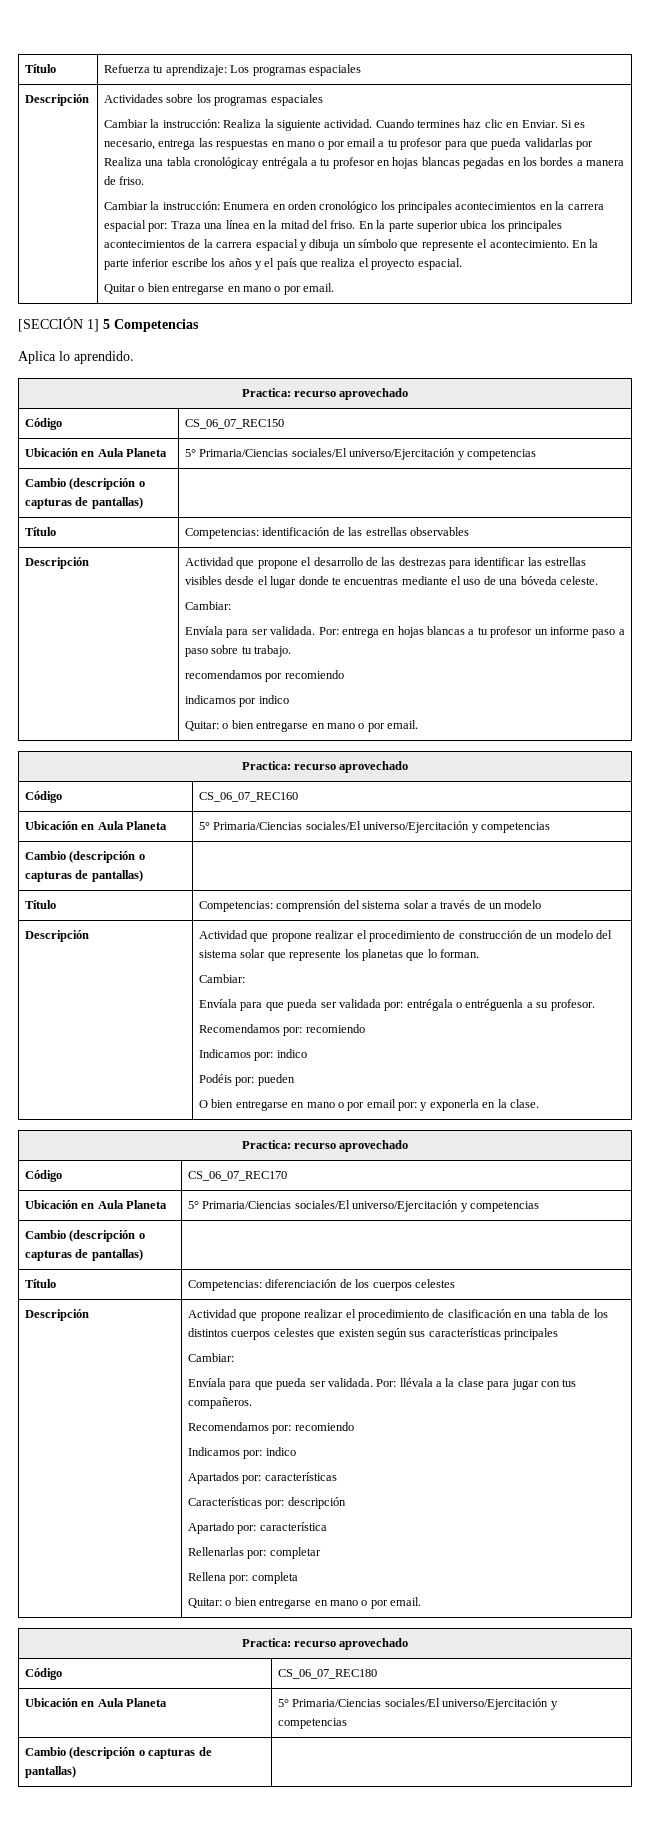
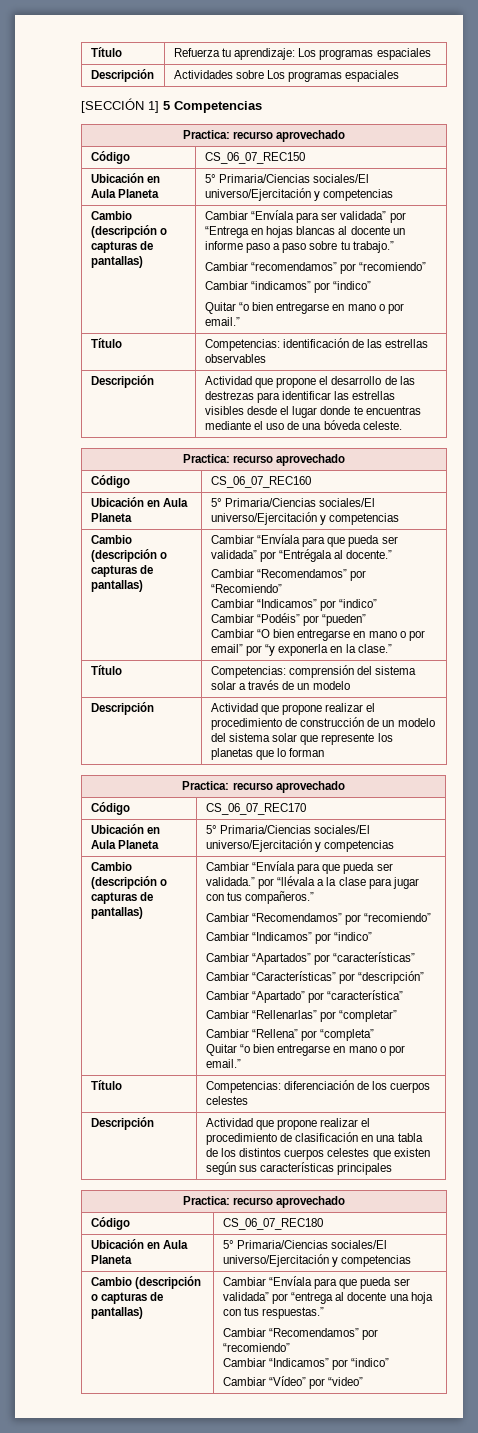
- Actividades sobre los programas espaciales
- Cambiar la instrucción: Realiza la siguiente actividad. Cuando termines haz clic en Enviar. Si es necesario, entrega las respuestas en mano o por email a tu profesor para que pueda validarlas por Realiza una tabla cronológicay entrégala a tu profesor en hojas blancas pegadas en los bordes a manera de friso.
- Cambiar la instrucción: Enumera en orden cronológico los principales acontecimientos en la carrera espacial por: Traza una línea en la mitad del friso. En la parte superior ubica los principales acontecimientos de la carrera espacial y dibuja un símbolo que represente el acontecimiento. En la parte inferior escribe los años y el país que realiza el proyecto espacial.
- Quitar o bien entregarse en mano o por email.
+ Actividades sobre Los programas espaciales
- Aplica lo aprendido.
+ Cambiar “Envíala para ser validada” por “Entrega en hojas blancas al docente un informe paso a paso sobre tu trabajo.”
+ Cambiar “recomendamos” por “recomiendo”
+ Cambiar “indicamos” por “indico”
+ Quitar “o bien entregarse en mano o por email.”
  Actividad que propone el desarrollo de las destrezas para identificar las estrellas visibles desde el lugar donde te encuentras mediante el uso de una bóveda celeste.
- Cambiar:
- Envíala para ser validada. Por: entrega en hojas blancas a tu profesor un informe paso a paso sobre tu trabajo.
- recomendamos por recomiendo
- indicamos por indico
- Quitar: o bien entregarse en mano o por email.
+ Cambiar “Envíala para que pueda ser validada” por “Entrégala al docente.”
+ Cambiar “Recomendamos” por “Recomiendo”
+ Cambiar “Indicamos” por “indico”
+ Cambiar “Podéis” por “pueden”
+ Cambiar “O bien entregarse en mano o por email” por “y exponerla en la clase.”
- Actividad que propone realizar el procedimiento de construcción de un modelo del sistema solar que represente los planetas que lo forman.
- Cambiar:
- Envíala para que pueda ser validada por: entrégala o entréguenla a su profesor.
- Recomendamos por: recomiendo
- Indicamos por: indico
- Podéis por: pueden
- O bien entregarse en mano o por email por: y exponerla en la clase.
+ Actividad que propone realizar el procedimiento de construcción de un modelo del sistema solar que represente los planetas que lo forman
+ Cambiar “Envíala para que pueda ser validada.” por “llévala a la clase para jugar con tus compañeros.”
+ Cambiar “Recomendamos” por “recomiendo”
+ Cambiar “Indicamos” por “indico”
+ Cambiar “Apartados” por “características”
+ Cambiar “Características” por “descripción”
+ Cambiar “Apartado” por “característica”
+ Cambiar “Rellenarlas” por “completar”
+ Cambiar “Rellena” por “completa”
+ Quitar “o bien entregarse en mano o por email.”
  Actividad que propone realizar el procedimiento de clasificación en una tabla de los distintos cuerpos celestes que existen según sus características principales
- Cambiar:
- Envíala para que pueda ser validada. Por: llévala a la clase para jugar con tus compañeros.
- Recomendamos por: recomiendo
- Indicamos por: indico
- Apartados por: características
- Características por: descripción
- Apartado por: característica
- Rellenarlas por: completar
- Rellena por: completa
- Quitar: o bien entregarse en mano o por email.
  Código | CS_06_07_REC180
  Ubicación en Aula Planeta | 5° Primaria/Ciencias sociales/El universo/Ejercitación y competencias
- Cambio (descripción o capturas de pantallas) |
+ Cambio (descripción o capturas de pantallas) | Cambiar “Envíala para que pueda ser validada” por “entrega al docente una hoja con tus respuestas.”
+ Cambiar “Recomendamos” por “recomiendo”
+ Cambiar “Indicamos” por “indico”
+ Cambiar “Vídeo” por “video”

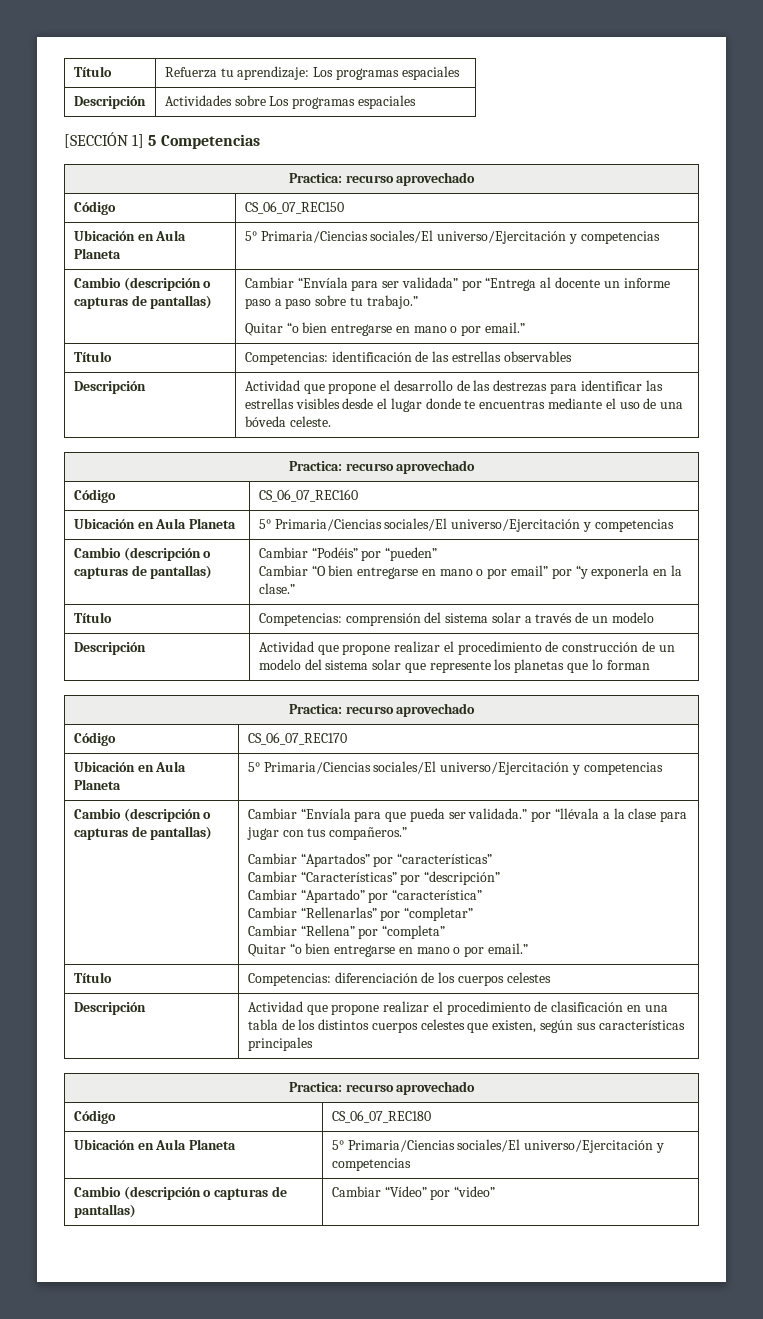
- Cambiar “Envíala para ser validada” por “Entrega en hojas blancas al docente un informe paso a paso sobre tu trabajo.”
+ Cambiar “Envíala para ser validada” por “Entrega al docente un informe paso a paso sobre tu trabajo.”
- Cambiar “recomendamos” por “recomiendo”
- Cambiar “indicamos” por “indico”
- Cambiar “Envíala para que pueda ser validada” por “Entrégala al docente.”
- Cambiar “Recomendamos” por “Recomiendo”
- Cambiar “Indicamos” por “indico”
  Cambiar “Envíala para que pueda ser validada.” por “llévala a la clase para jugar con tus compañeros.”
- Cambiar “Recomendamos” por “recomiendo”
- Cambiar “Indicamos” por “indico”
- Descripción | Actividad que propone realizar el procedimiento de clasificación en una tabla de los distintos cuerpos celestes que existen según sus características principales
+ Descripción | Actividad que propone realizar el procedimiento de clasificación en una tabla de los distintos cuerpos celestes que existen, según sus características principales
- Cambio (descripción o capturas de pantallas) | Cambiar “Envíala para que pueda ser validada” por “entrega al docente una hoja con tus respuestas.”
- Cambiar “Recomendamos” por “recomiendo”
- Cambiar “Indicamos” por “indico”
- Cambiar “Vídeo” por “video”
+ Cambio (descripción o capturas de pantallas) | Cambiar “Vídeo” por “video”

